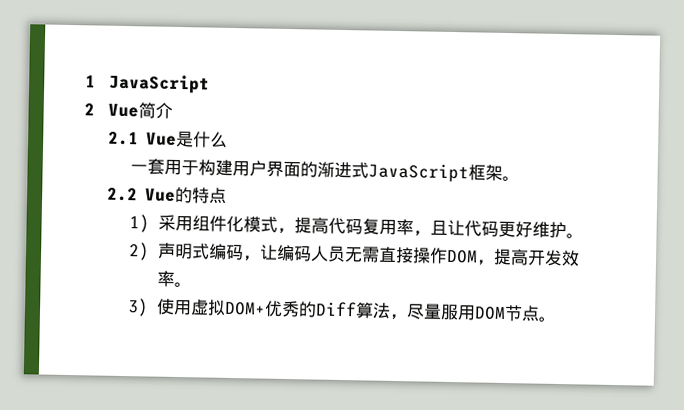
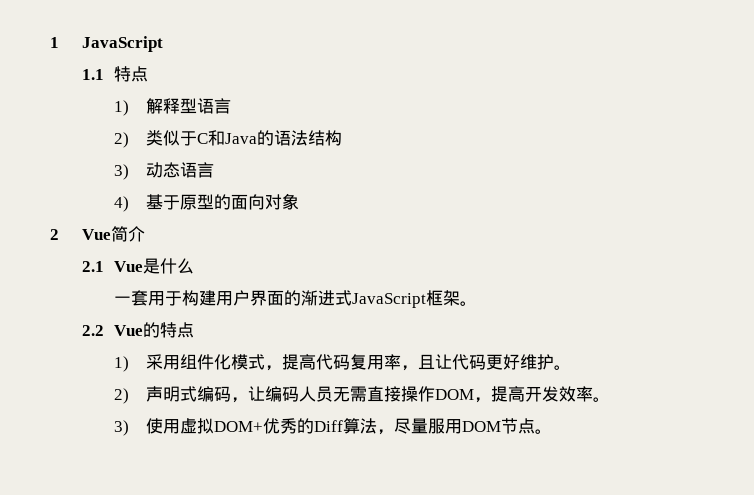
+ 1.1特点
+ 1)解释型语言
+ 2)类似于C和Java的语法结构
+ 3)动态语言
+ 4)基于原型的面向对象

